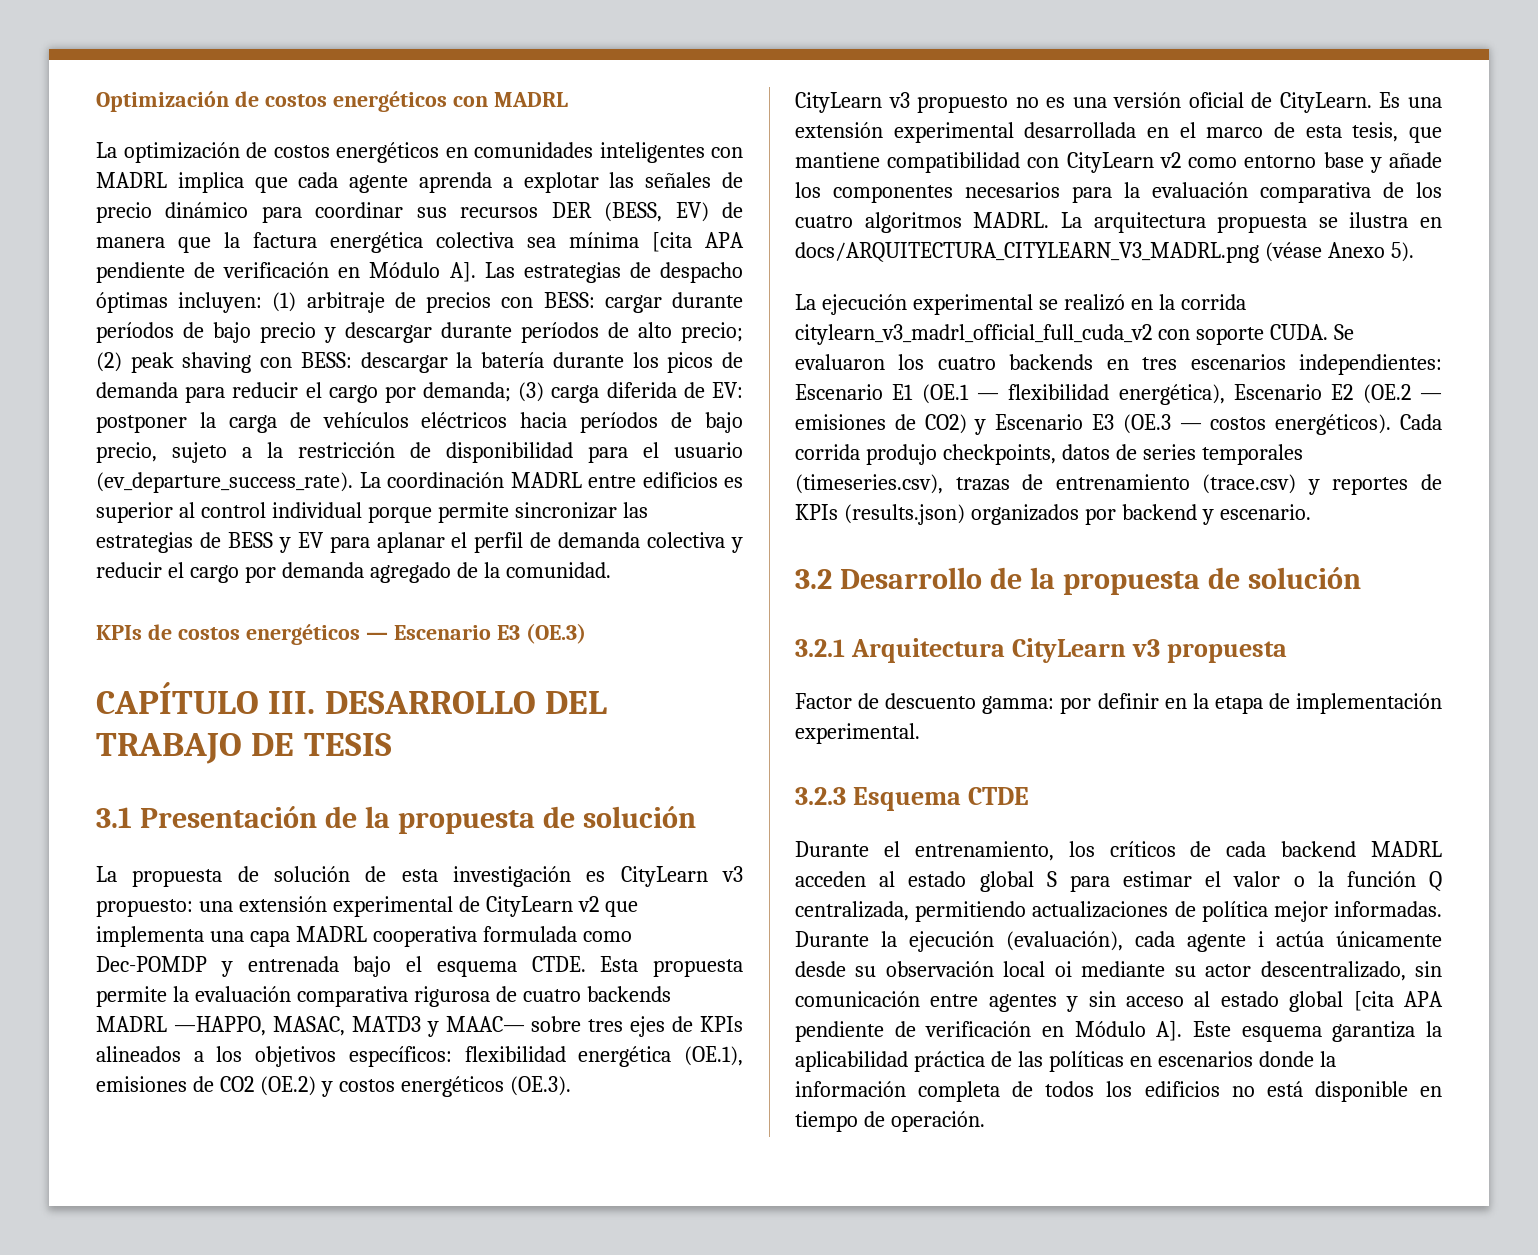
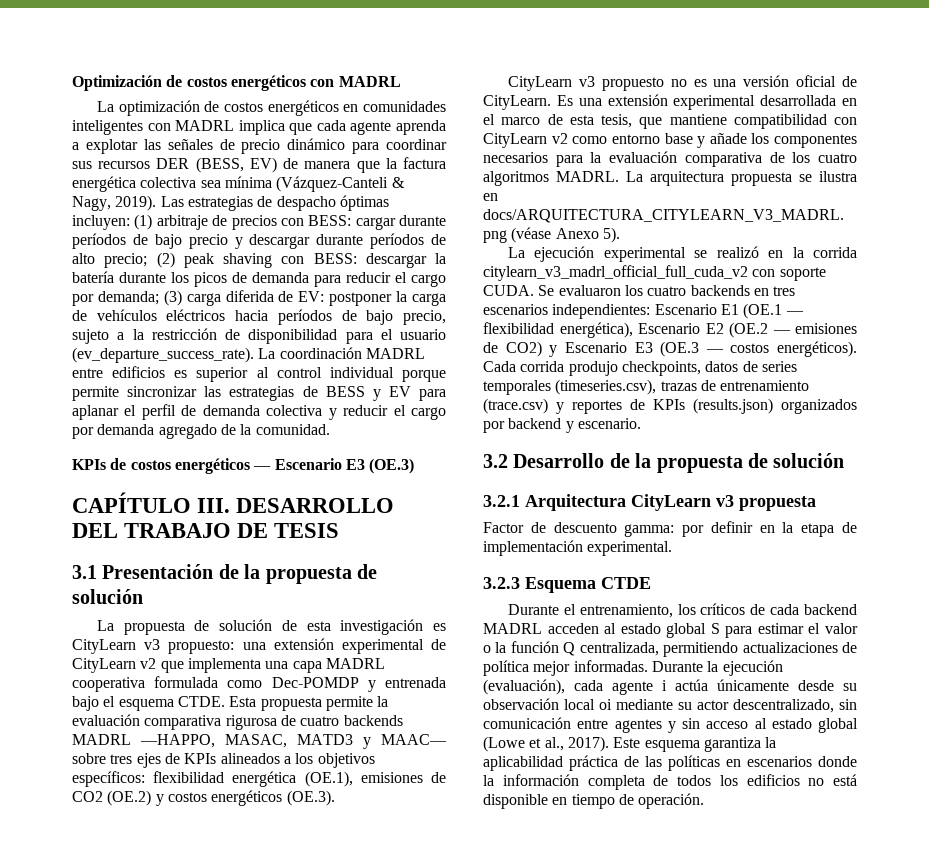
- La optimización de costos energéticos en comunidades inteligentes con MADRL implica que cada agente aprenda a explotar las señales de precio dinámico para coordinar sus recursos DER (BESS, EV) de manera que la factura energética colectiva sea mínima [cita APA pendiente de verificación en Módulo A]. Las estrategias de despacho óptimas incluyen:
+ La optimización de costos energéticos en comunidades inteligentes con MADRL implica que cada agente aprenda a explotar las señales de precio dinámico para coordinar sus recursos DER (BESS, EV) de manera que la factura energética colectiva sea mínima (Vázquez-Canteli & Nagy, 2019). Las estrategias de despacho óptimas incluyen:
- Durante la ejecución (evaluación), cada agente i actúa únicamente desde su observación local oi mediante su actor descentralizado, sin comunicación entre agentes y sin acceso al estado global [cita APA pendiente de verificación en Módulo A]. Este esquema garantiza la aplicabilidad práctica de las políticas en escenarios donde la información completa de todos los edificios no está disponible en tiempo de operación.
+ Durante la ejecución (evaluación), cada agente i actúa únicamente desde su observación local oi mediante su actor descentralizado, sin comunicación entre agentes y sin acceso al estado global (Lowe et al., 2017). Este esquema garantiza la aplicabilidad práctica de las políticas en escenarios donde la información completa de todos los edificios no está disponible en tiempo de operación.

